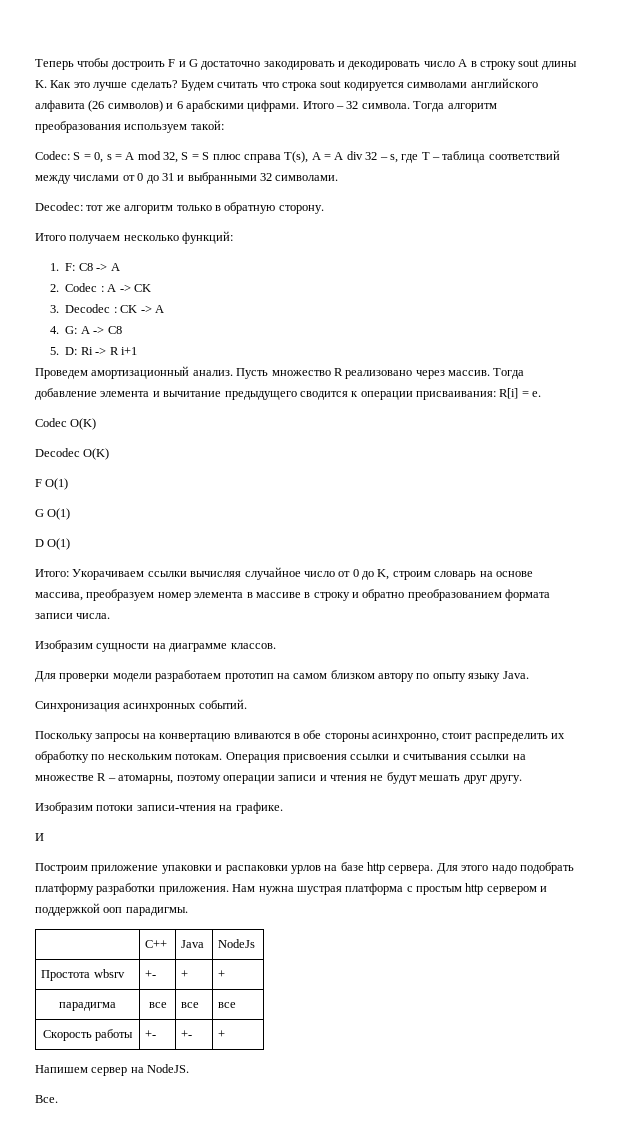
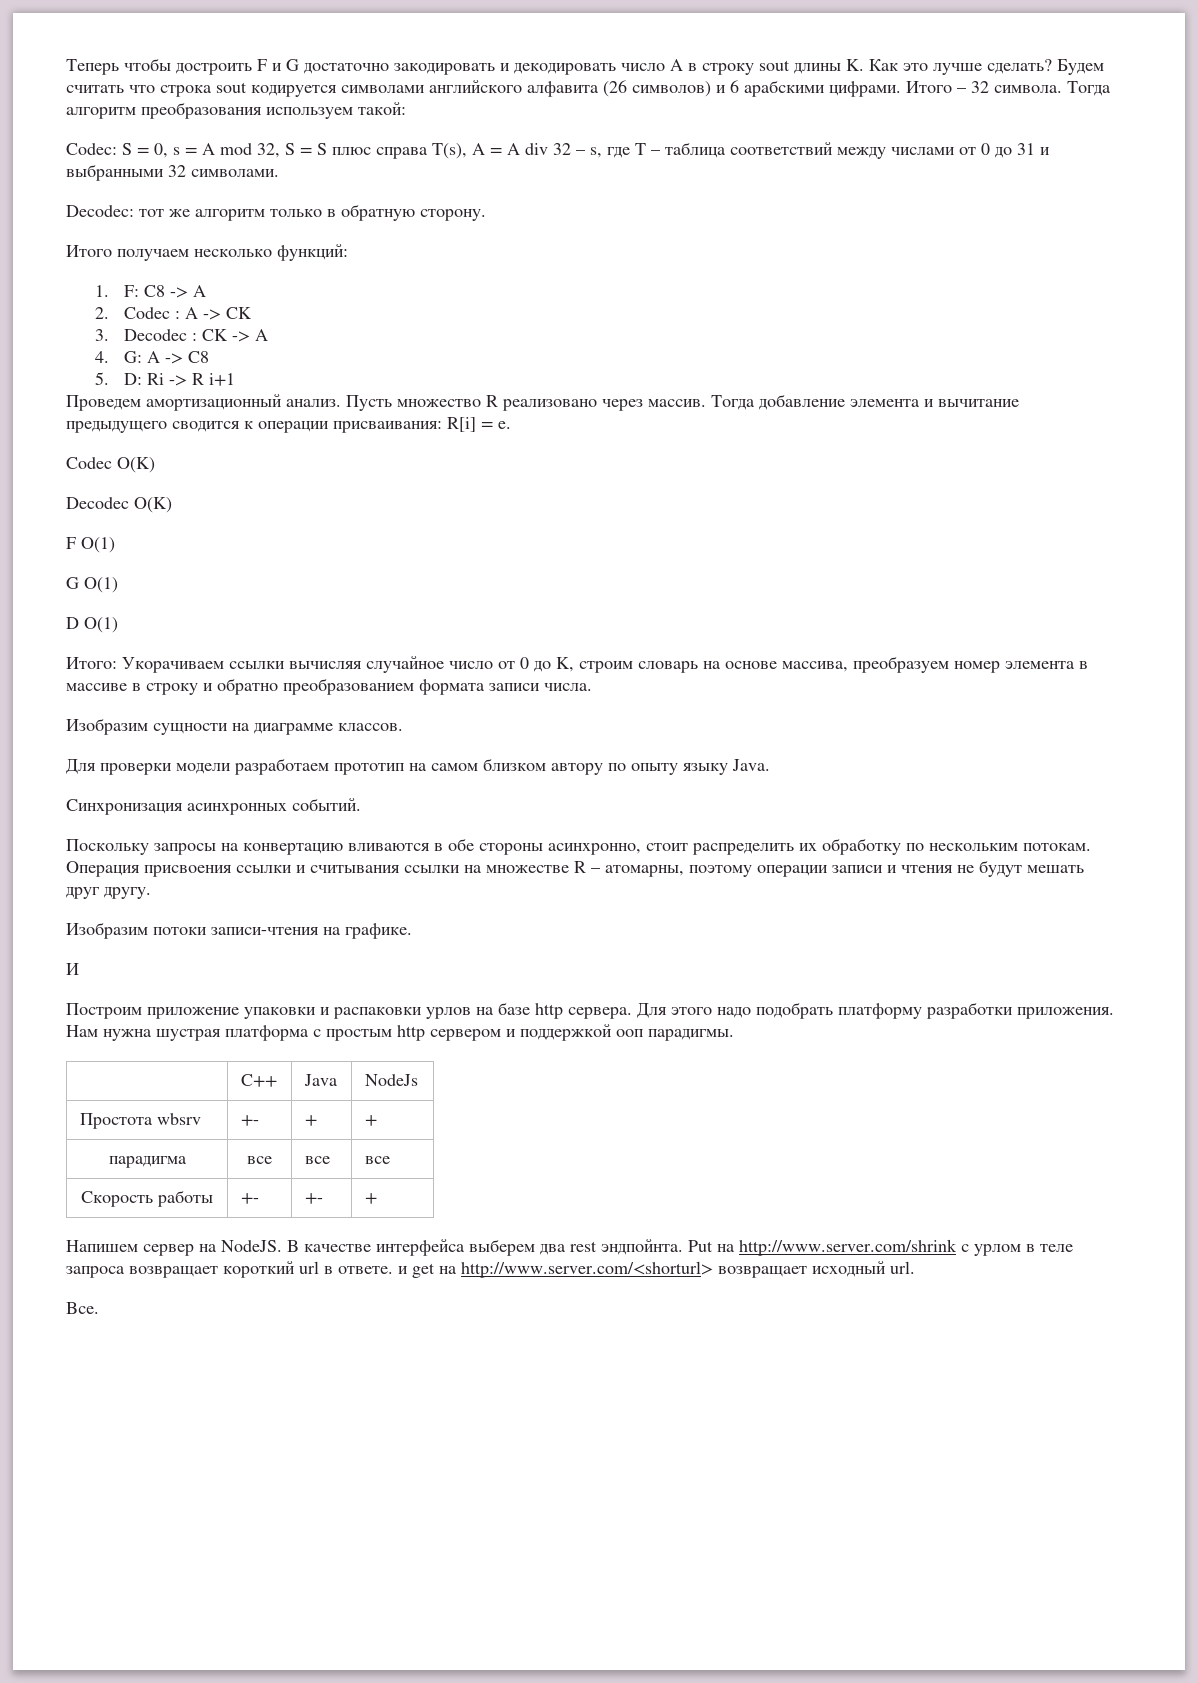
+ В качестве интерфейса выберем два rest эндпойнта. Put на http://www.server.com/shrink с урлом в теле запроса возвращает короткий url в ответе. и get на http://www.server.com/<shorturl> возвращает исходный url.

